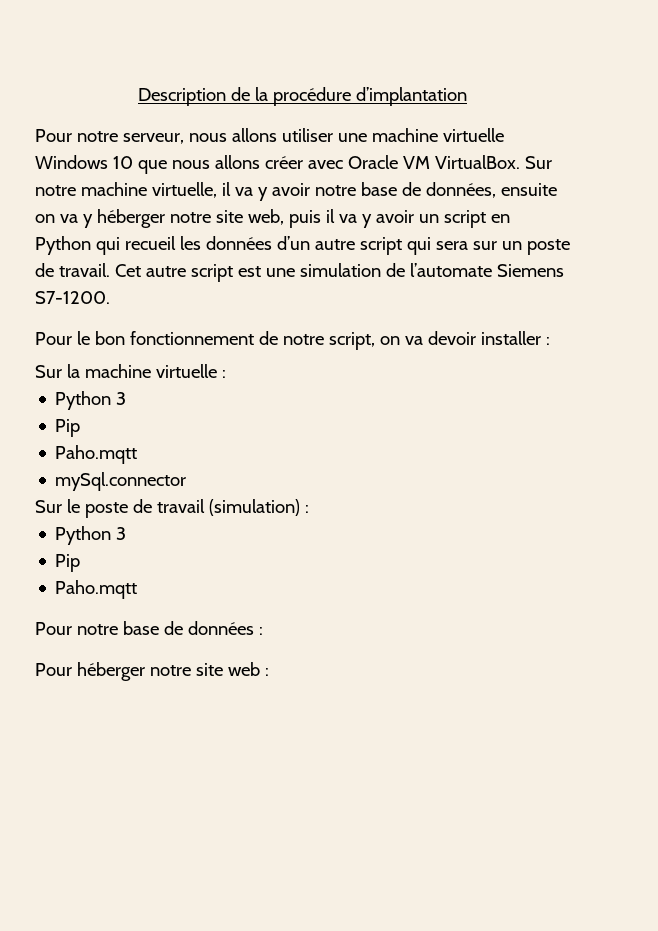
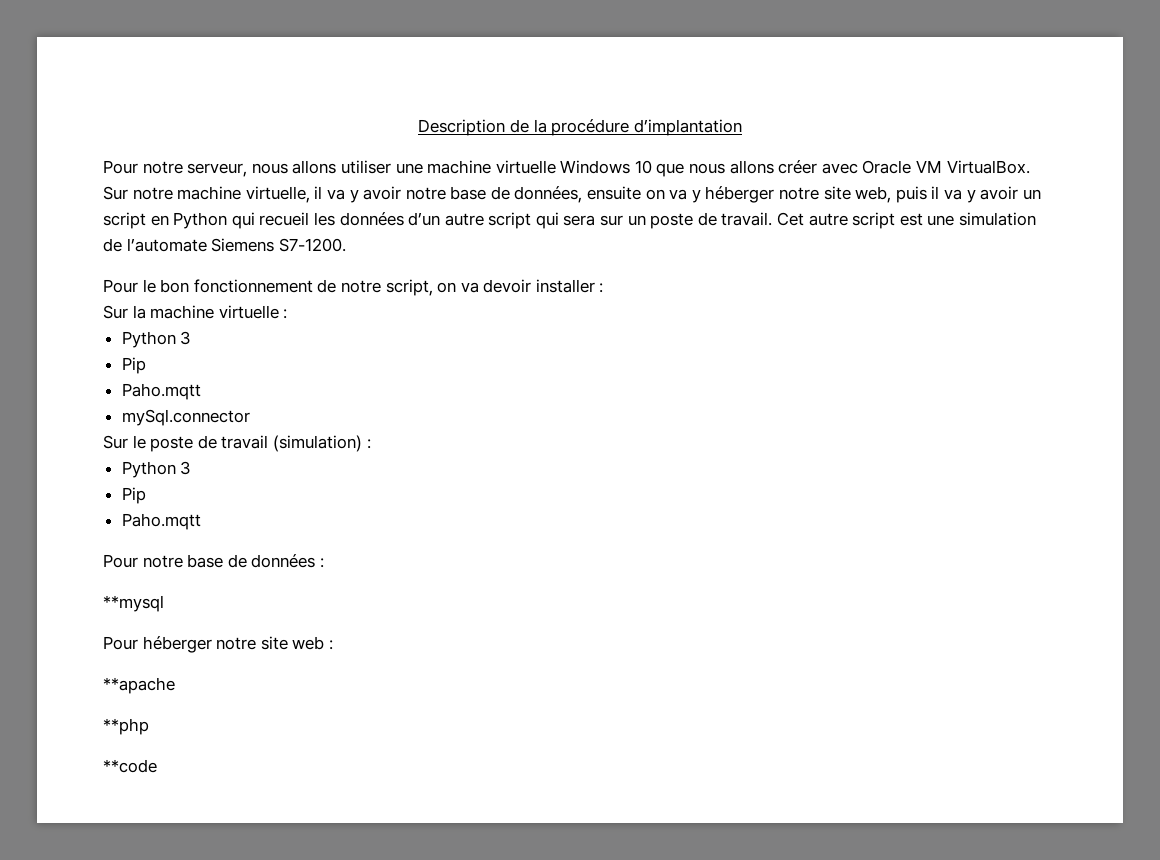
+ **mysql
+ **apache
+ **php
+ **code

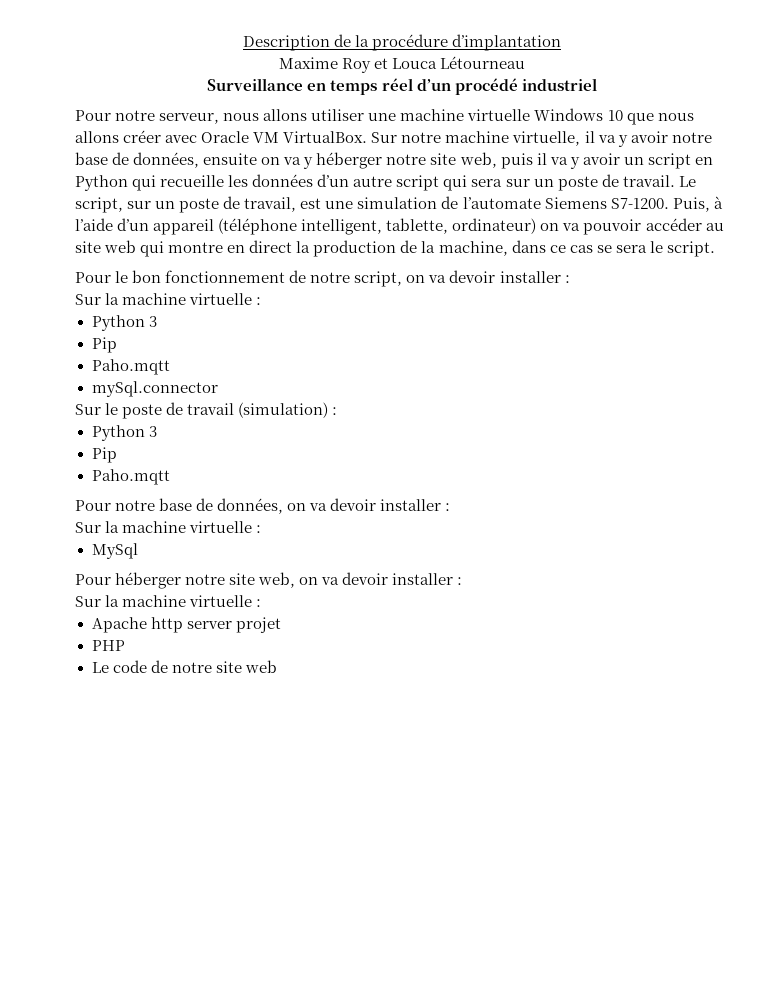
+ Maxime Roy et Louca Létourneau
+ Surveillance en temps réel d’un procédé industriel
- Sur notre machine virtuelle, il va y avoir notre base de données, ensuite on va y héberger notre site web, puis il va y avoir un script en Python qui recueil les données d’un autre script qui sera sur un poste de travail.
+ Sur notre machine virtuelle, il va y avoir notre base de données, ensuite on va y héberger notre site web, puis il va y avoir un script en Python qui recueille les données d’un autre script qui sera sur un poste de travail.
- Cet autre script est une simulation de l’automate Siemens S7-1200.
+ Le script, sur un poste de travail, est une simulation de l’automate Siemens S7-1200. Puis, à l’aide d’un appareil (téléphone intelligent, tablette, ordinateur) on va pouvoir accéder au site web qui montre en direct la production de la machine, dans ce cas se sera le script.
- Pour notre base de données :
- **mysql
- Pour héberger notre site web :
- **apache
- **php
- **code
+ Pour notre base de données, on va devoir installer :
+ Sur la machine virtuelle :
+ MySql
+ Pour héberger notre site web, on va devoir installer :
+ Sur la machine virtuelle :
+ Apache http server projet
+ PHP
+ Le code de notre site web

